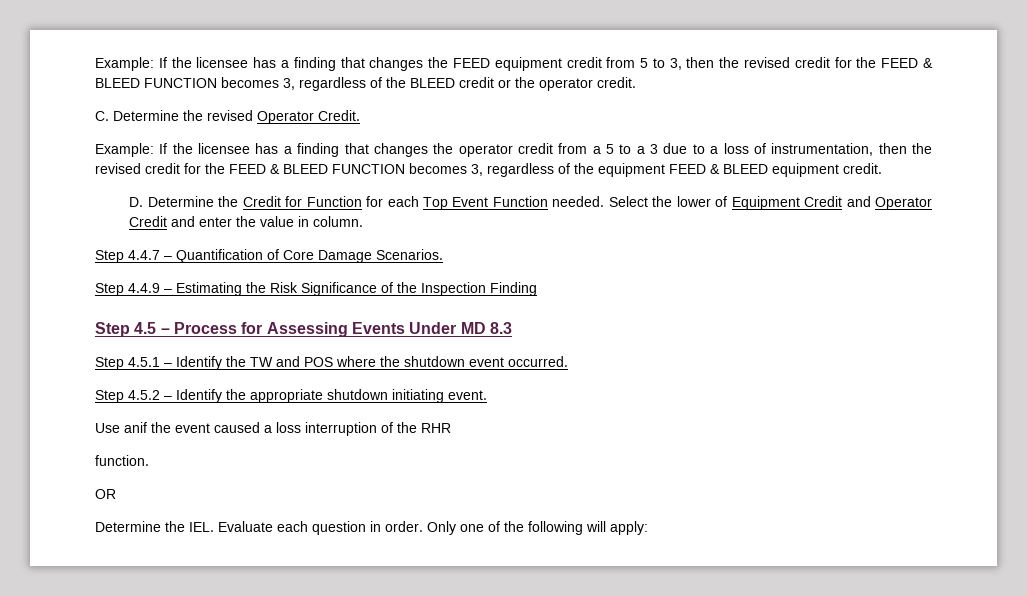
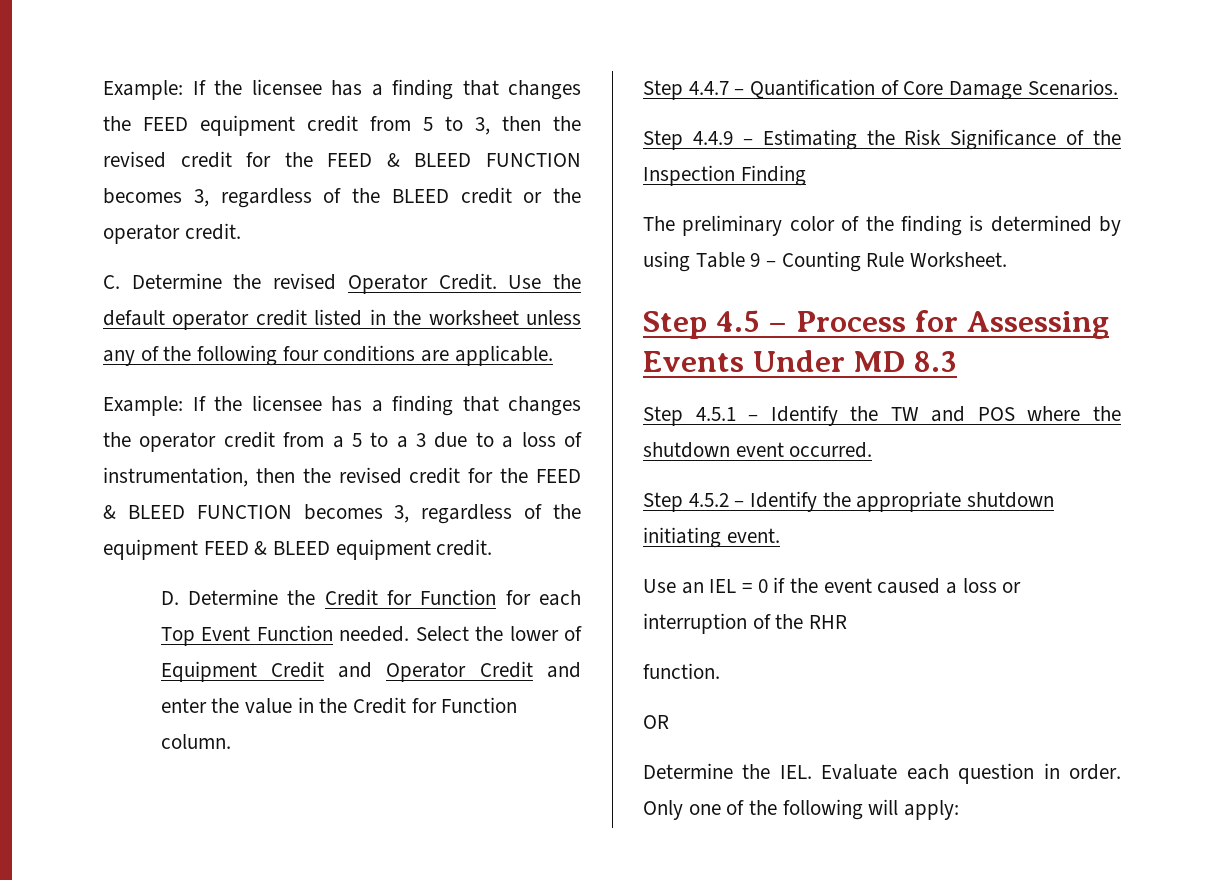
+ Use the default operator credit listed in the worksheet unless any of the following four conditions are applicable.
- Select the lower of Equipment Credit and Operator Credit and enter the value in column.
+ Select the lower of Equipment Credit and Operator Credit and enter the value in the Credit for Function column.
+ The preliminary color of the finding is determined by using Table 9 – Counting Rule Worksheet.
- Use anif the event caused a loss interruption of the RHR
+ Use an IEL = 0 if the event caused a loss or interruption of the RHR

